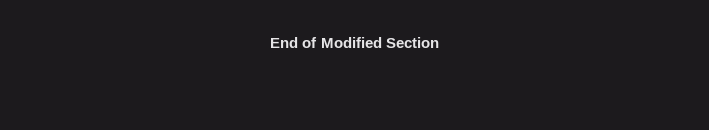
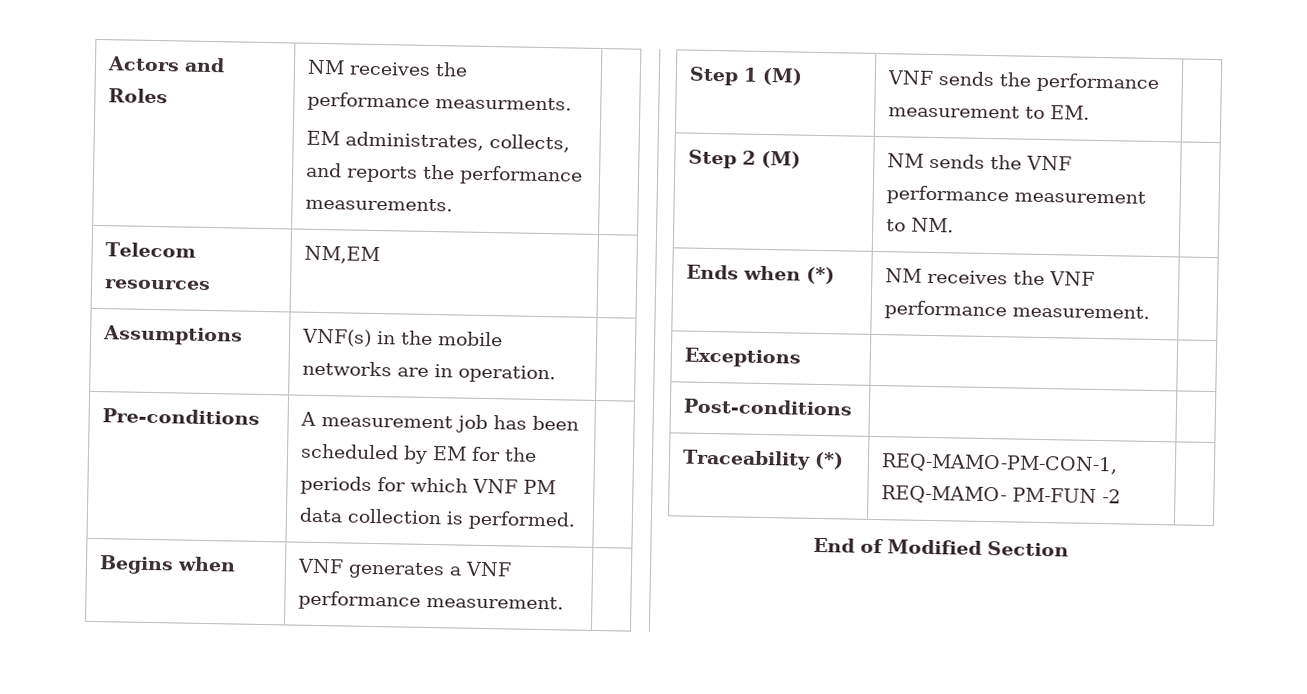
+ Actors and Roles | NM receives the performance measurments.
+ EM administrates, collects, and reports the performance measurements. |
+ Telecom resources | NM,EM |
+ Assumptions | VNF(s) in the mobile networks are in operation. |
+ Pre-conditions | A measurement job has been scheduled by EM for the periods for which VNF PM data collection is performed. |
+ Begins when | VNF generates a VNF performance measurement. |
+ Step 1 (M) | VNF sends the performance measurement to EM. |
+ Step 2 (M) | NM sends the VNF performance measurement to NM. |
+ Ends when (*) | NM receives the VNF performance measurement. |
+ Exceptions | |
+ Post-conditions | |
+ Traceability (*) | REQ-MAMO-PM-CON-1, REQ-MAMO- PM-FUN -2 |

